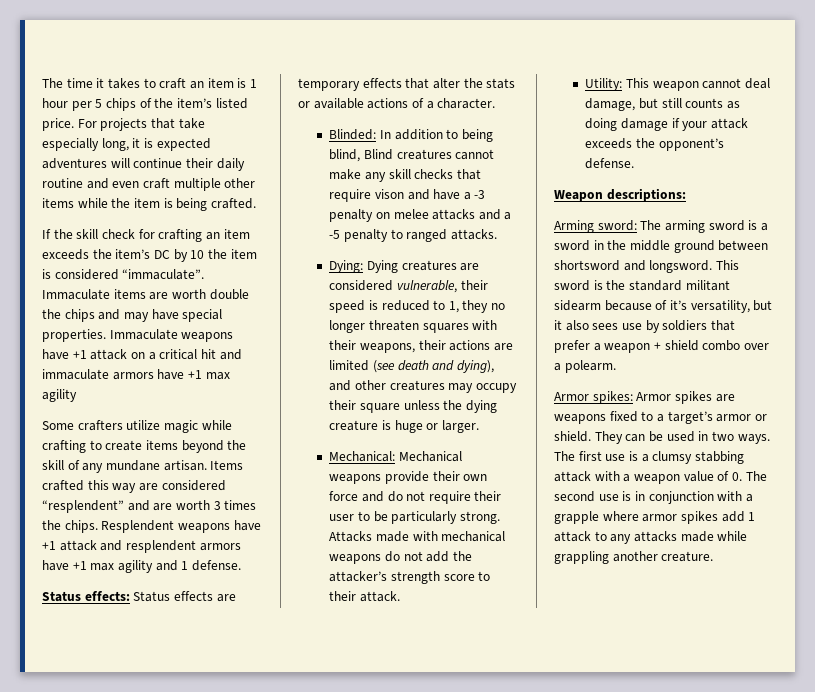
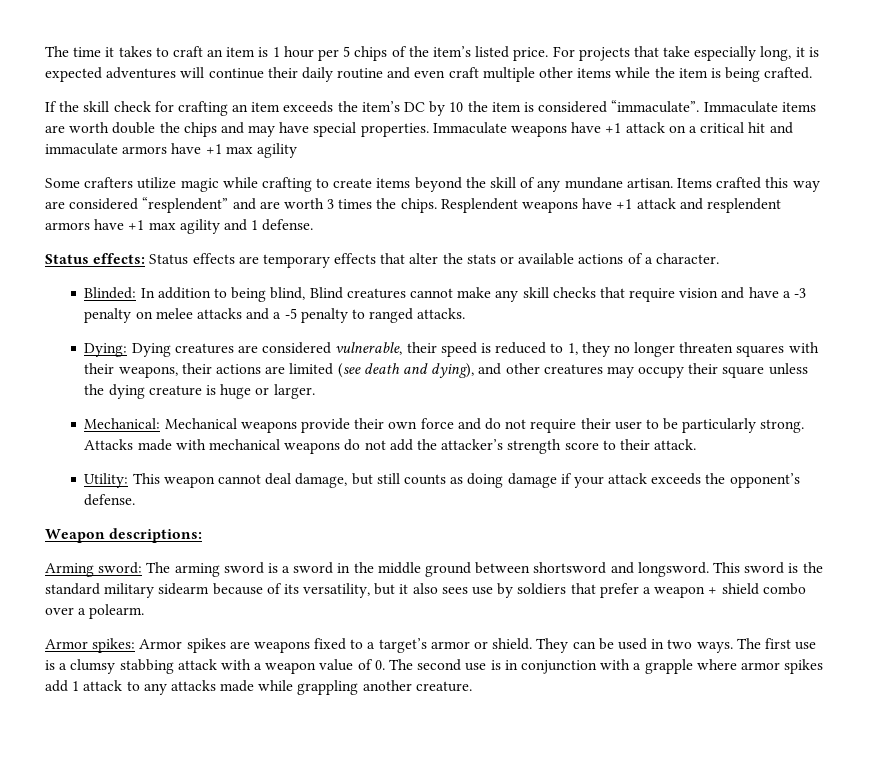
- Blinded: In addition to being blind, Blind creatures cannot make any skill checks that require vison and have a -3 penalty on melee attacks and a -5 penalty to ranged attacks.
+ Blinded: In addition to being blind, Blind creatures cannot make any skill checks that require vision and have a -3 penalty on melee attacks and a -5 penalty to ranged attacks.
- This sword is the standard militant sidearm because of it’s versatility, but it also sees use by soldiers that prefer a weapon + shield combo over a polearm.
+ This sword is the standard military sidearm because of its versatility, but it also sees use by soldiers that prefer a weapon + shield combo over a polearm.

